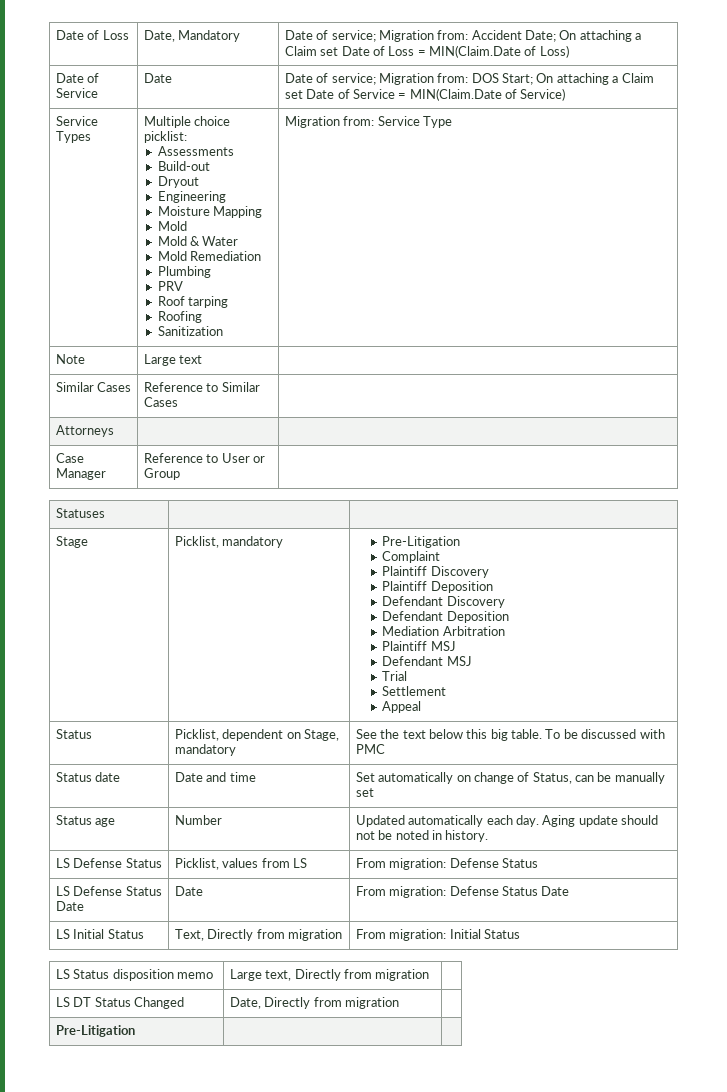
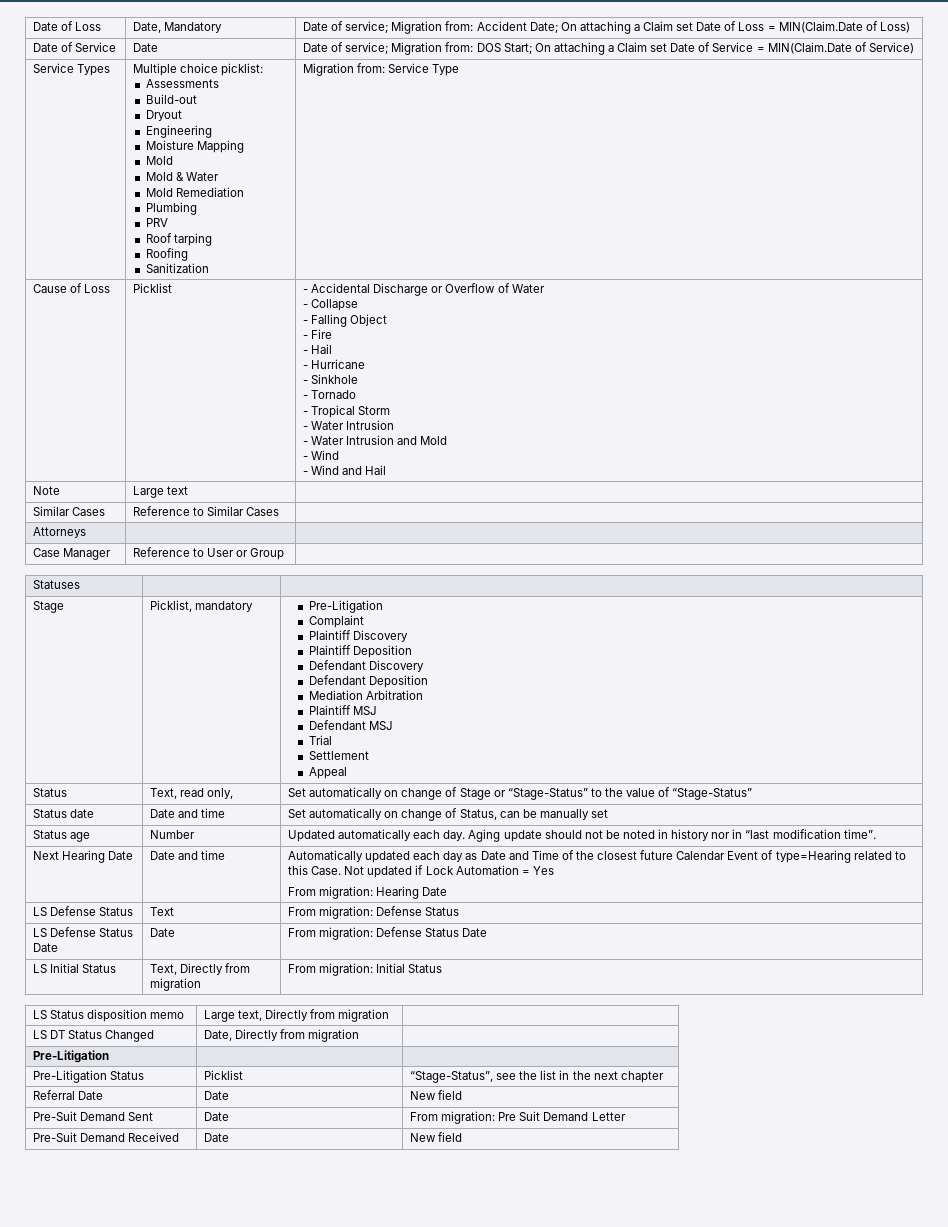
+ Cause of Loss | Picklist | - Accidental Discharge or Overflow of Water
+ - Collapse
+ - Falling Object
+ - Fire
+ - Hail
+ - Hurricane
+ - Sinkhole
+ - Tornado
+ - Tropical Storm
+ - Water Intrusion
+ - Water Intrusion and Mold
+ - Wind
+ - Wind and Hail
- Status | Picklist, dependent on Stage, mandatory | See the text below this big table. To be discussed with PMC
+ Status | Text, read only, | Set automatically on change of Stage or “Stage-Status” to the value of “Stage-Status”
- Status age | Number | Updated automatically each day. Aging update should not be noted in history.
+ Status age | Number | Updated automatically each day. Aging update should not be noted in history nor in “last modification time”.
+ Next Hearing Date | Date and time | Automatically updated each day as Date and Time of the closest future Calendar Event of type=Hearing related to this Case. Not updated if Lock Automation = Yes
+ From migration: Hearing Date
- LS Defense Status | Picklist, values from LS | From migration: Defense Status
+ LS Defense Status | Text | From migration: Defense Status
+ Pre-Litigation Status | Picklist | “Stage-Status”, see the list in the next chapter
+ Referral Date | Date | New field
+ Pre-Suit Demand Sent | Date | From migration: Pre Suit Demand Letter
+ Pre-Suit Demand Received | Date | New field

